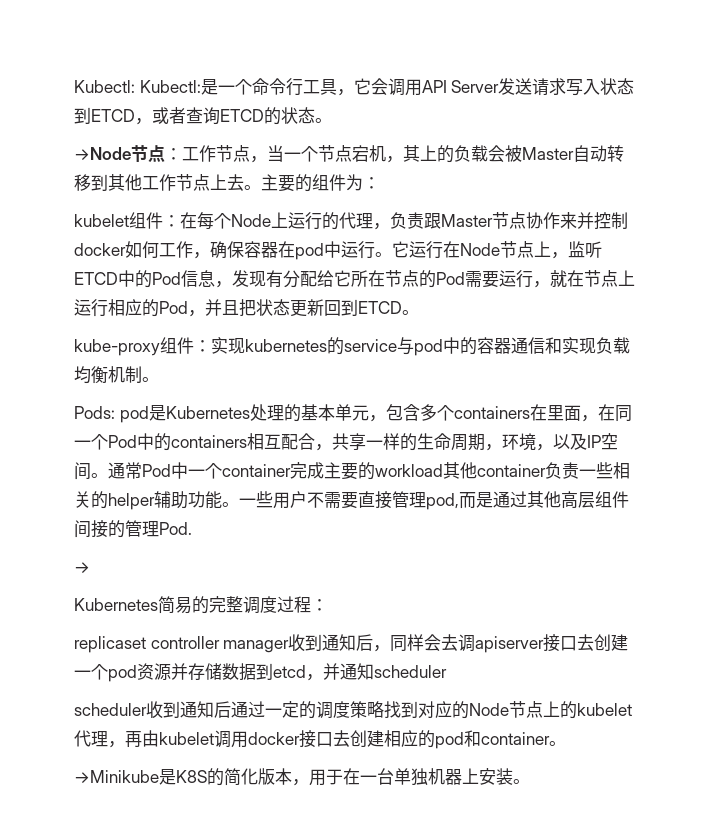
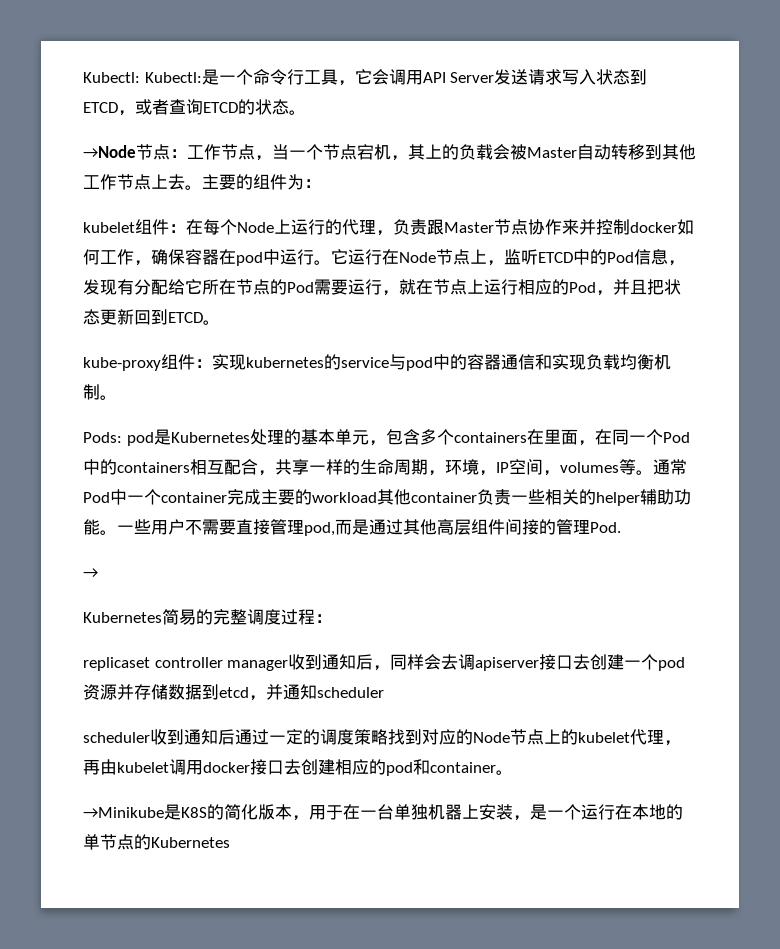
- Pods: pod是Kubernetes处理的基本单元，包含多个containers在里面，在同一个Pod中的containers相互配合，共享一样的生命周期，环境，以及IP空间。
+ Pods: pod是Kubernetes处理的基本单元，包含多个containers在里面，在同一个Pod中的containers相互配合，共享一样的生命周期，环境，IP空间，volumes等。
- →Minikube是K8S的简化版本，用于在一台单独机器上安装。
+ →Minikube是K8S的简化版本，用于在一台单独机器上安装，是一个运行在本地的单节点的Kubernetes

